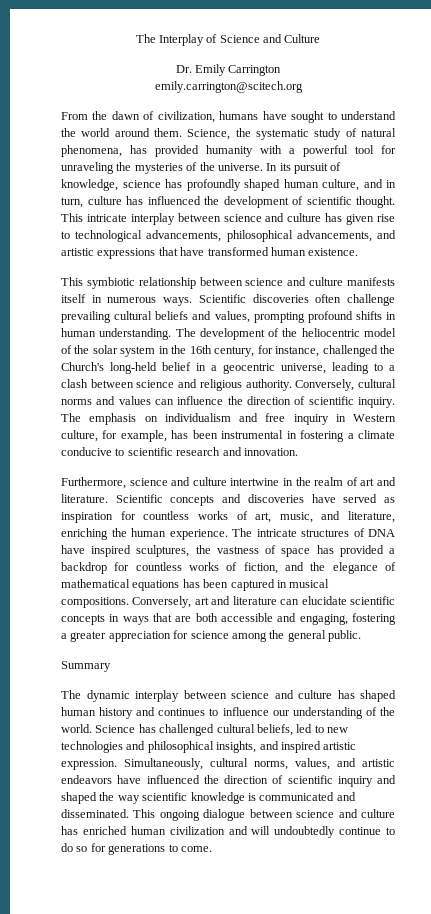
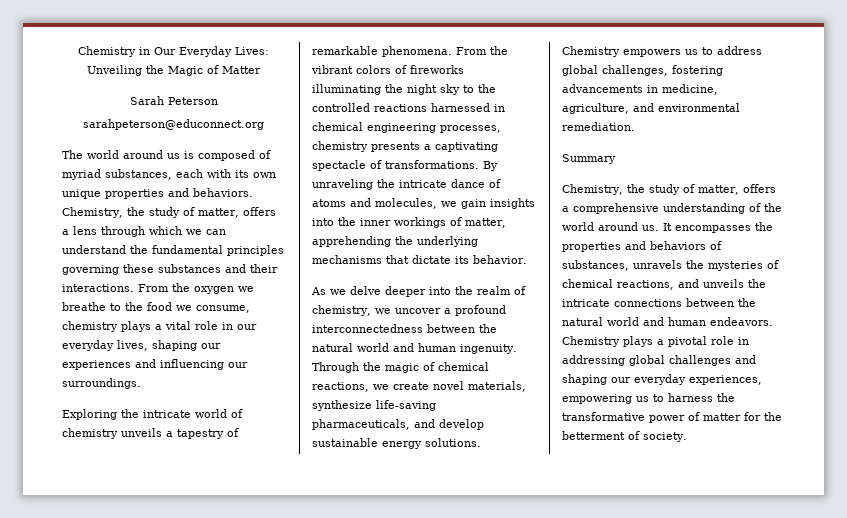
- The Interplay of Science and Culture
- Dr. Emily Carrington
- emily.carrington@scitech.org
- From the dawn of civilization, humans have sought to understand the world around them. Science, the systematic study of natural phenomena, has provided humanity with a powerful tool for unraveling the mysteries of the universe. In its pursuit of knowledge, science has profoundly shaped human culture, and in turn, culture has influenced the development of scientific thought. This intricate interplay between science and culture has given rise to technological advancements, philosophical advancements, and artistic expressions that have transformed human existence.
- This symbiotic relationship between science and culture manifests itself in numerous ways. Scientific discoveries often challenge prevailing cultural beliefs and values, prompting profound shifts in human understanding. The development of the heliocentric model of the solar system in the 16th century, for instance, challenged the Church's long-held belief in a geocentric universe, leading to a clash between science and religious authority. Conversely, cultural norms and values can influence the direction of scientific inquiry. The emphasis on individualism and free inquiry in Western culture, for example, has been instrumental in fostering a climate conducive to scientific research and innovation.
- Furthermore, science and culture intertwine in the realm of art and literature. Scientific concepts and discoveries have served as inspiration for countless works of art, music, and literature, enriching the human experience. The intricate structures of DNA have inspired sculptures, the vastness of space has provided a backdrop for countless works of fiction, and the elegance of mathematical equations has been captured in musical compositions. Conversely, art and literature can elucidate scientific concepts in ways that are both accessible and engaging, fostering a greater appreciation for science among the general public.
+ Chemistry in Our Everyday Lives: Unveiling the Magic of Matter
+ Sarah Peterson
+ sarahpeterson@educonnect.org
+ The world around us is composed of myriad substances, each with its own unique properties and behaviors. Chemistry, the study of matter, offers a lens through which we can understand the fundamental principles governing these substances and their interactions. From the oxygen we breathe to the food we consume, chemistry plays a vital role in our everyday lives, shaping our experiences and influencing our surroundings.
+ Exploring the intricate world of chemistry unveils a tapestry of remarkable phenomena. From the vibrant colors of fireworks illuminating the night sky to the controlled reactions harnessed in chemical engineering processes, chemistry presents a captivating spectacle of transformations. By unraveling the intricate dance of atoms and molecules, we gain insights into the inner workings of matter, apprehending the underlying mechanisms that dictate its behavior.
+ As we delve deeper into the realm of chemistry, we uncover a profound interconnectedness between the natural world and human ingenuity. Through the magic of chemical reactions, we create novel materials, synthesize life-saving pharmaceuticals, and develop sustainable energy solutions. Chemistry empowers us to address global challenges, fostering advancements in medicine, agriculture, and environmental remediation.
  Summary
- The dynamic interplay between science and culture has shaped human history and continues to influence our understanding of the world. Science has challenged cultural beliefs, led to new technologies and philosophical insights, and inspired artistic expression. Simultaneously, cultural norms, values, and artistic endeavors have influenced the direction of scientific inquiry and shaped the way scientific knowledge is communicated and disseminated. This ongoing dialogue between science and culture has enriched human civilization and will undoubtedly continue to do so for generations to come.
+ Chemistry, the study of matter, offers a comprehensive understanding of the world around us. It encompasses the properties and behaviors of substances, unravels the mysteries of chemical reactions, and unveils the intricate connections between the natural world and human endeavors. Chemistry plays a pivotal role in addressing global challenges and shaping our everyday experiences, empowering us to harness the transformative power of matter for the betterment of society.

